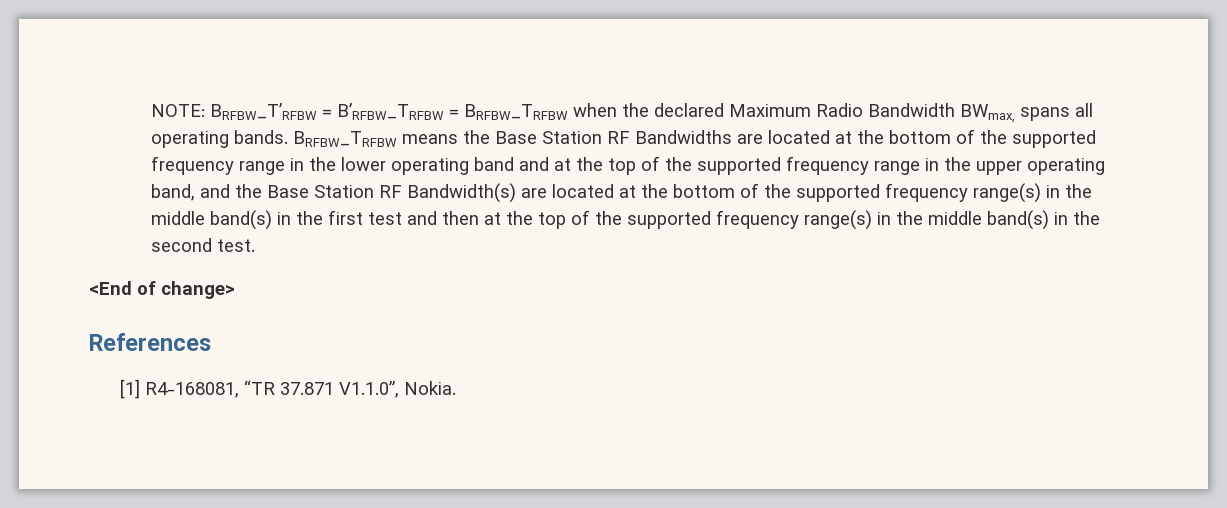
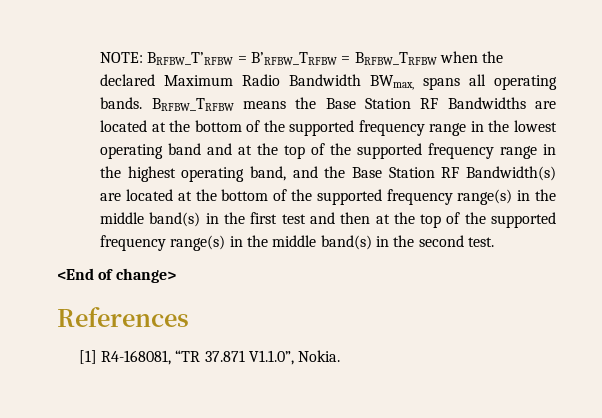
- BRFBW_TRFBW means the Base Station RF Bandwidths are located at the bottom of the supported frequency range in the lower operating band and at the top of the supported frequency range in the upper operating band, and the Base Station RF Bandwidth(s) are located at the bottom of the supported frequency range(s) in the middle band(s) in the first test and then at the top of the supported frequency range(s) in the middle band(s) in the second test.
+ BRFBW_TRFBW means the Base Station RF Bandwidths are located at the bottom of the supported frequency range in the lowest operating band and at the top of the supported frequency range in the highest operating band, and the Base Station RF Bandwidth(s) are located at the bottom of the supported frequency range(s) in the middle band(s) in the first test and then at the top of the supported frequency range(s) in the middle band(s) in the second test.

